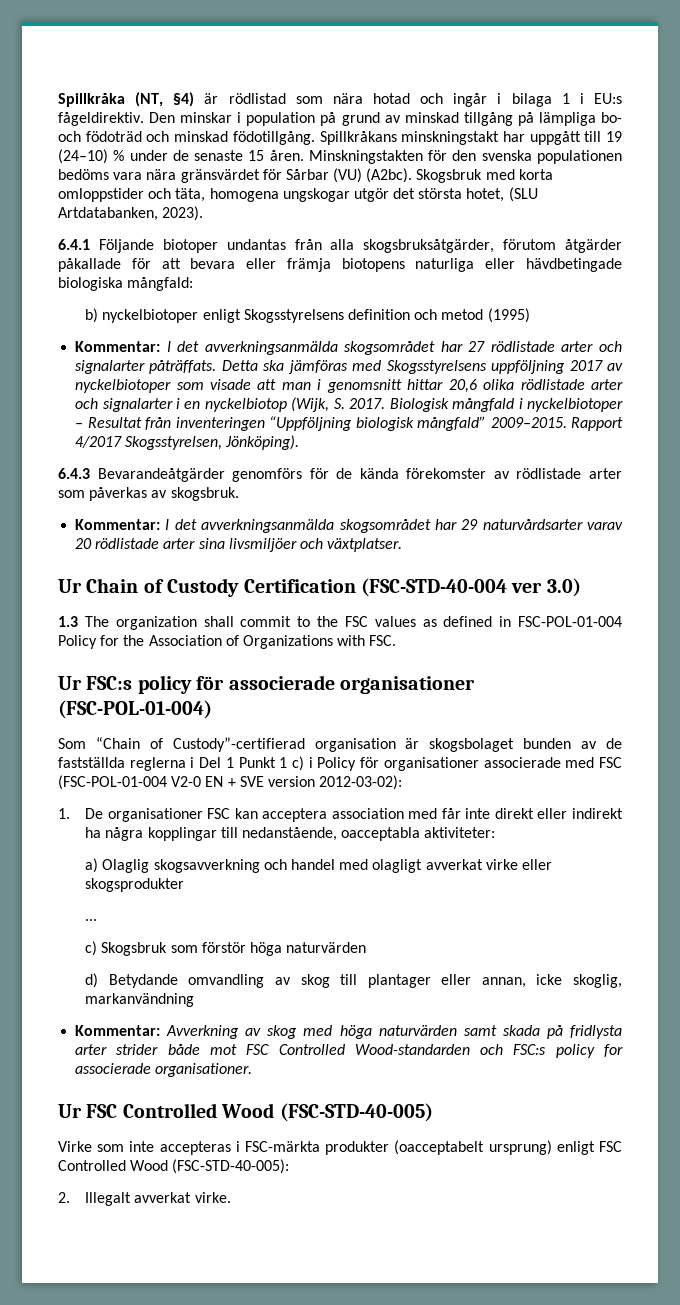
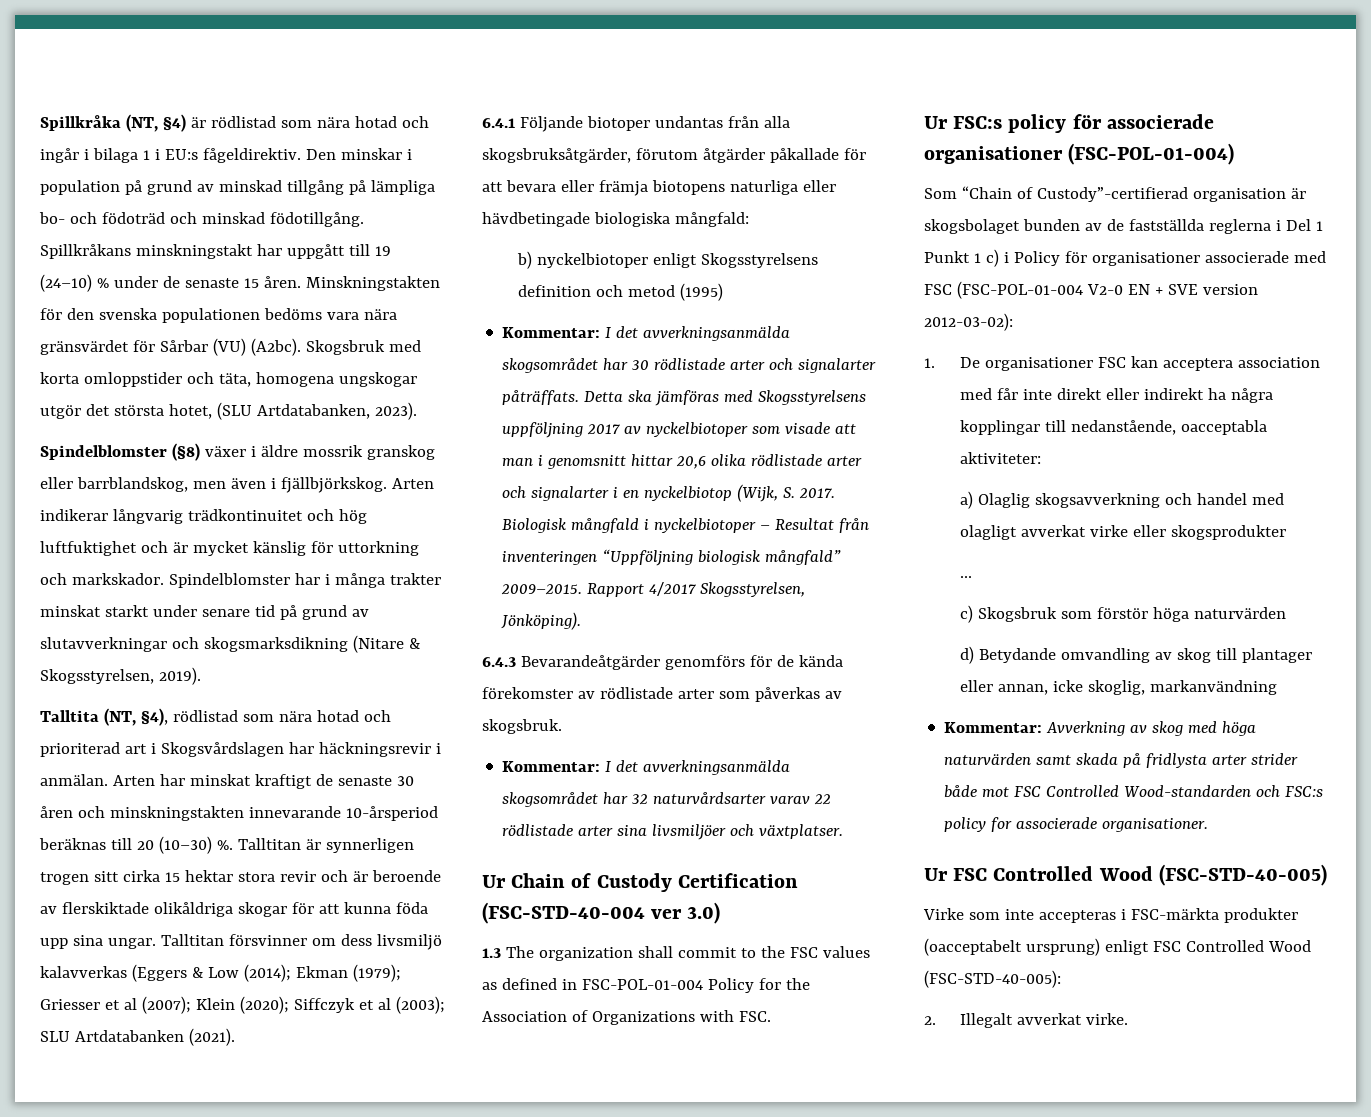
+ Spindelblomster (§8) växer i äldre mossrik granskog eller barrblandskog, men även i fjällbjörkskog. Arten indikerar långvarig trädkontinuitet och hög luftfuktighet och är mycket känslig för uttorkning och markskador. Spindelblomster har i många trakter minskat starkt under senare tid på grund av slutavverkningar och skogsmarksdikning (Nitare & Skogsstyrelsen, 2019).
+ Talltita (NT, §4), rödlistad som nära hotad och prioriterad art i Skogsvårdslagen har häckningsrevir i anmälan. Arten har minskat kraftigt de senaste 30 åren och minskningstakten innevarande 10-årsperiod beräknas till 20 (10–30) %. Talltitan är synnerligen trogen sitt cirka 15 hektar stora revir och är beroende av flerskiktade olikåldriga skogar för att kunna föda upp sina ungar. Talltitan försvinner om dess livsmiljö kalavverkas (Eggers & Low (2014); Ekman (1979); Griesser et al (2007); Klein (2020); Siffczyk et al (2003); SLU Artdatabanken (2021).
- Kommentar: I det avverkningsanmälda skogsområdet har 27 rödlistade arter och signalarter påträffats.
+ Kommentar: I det avverkningsanmälda skogsområdet har 30 rödlistade arter och signalarter påträffats.
- Kommentar: I det avverkningsanmälda skogsområdet har 29 naturvårdsarter varav 20 rödlistade arter sina livsmiljöer och växtplatser.
+ Kommentar: I det avverkningsanmälda skogsområdet har 32 naturvårdsarter varav 22 rödlistade arter sina livsmiljöer och växtplatser.

